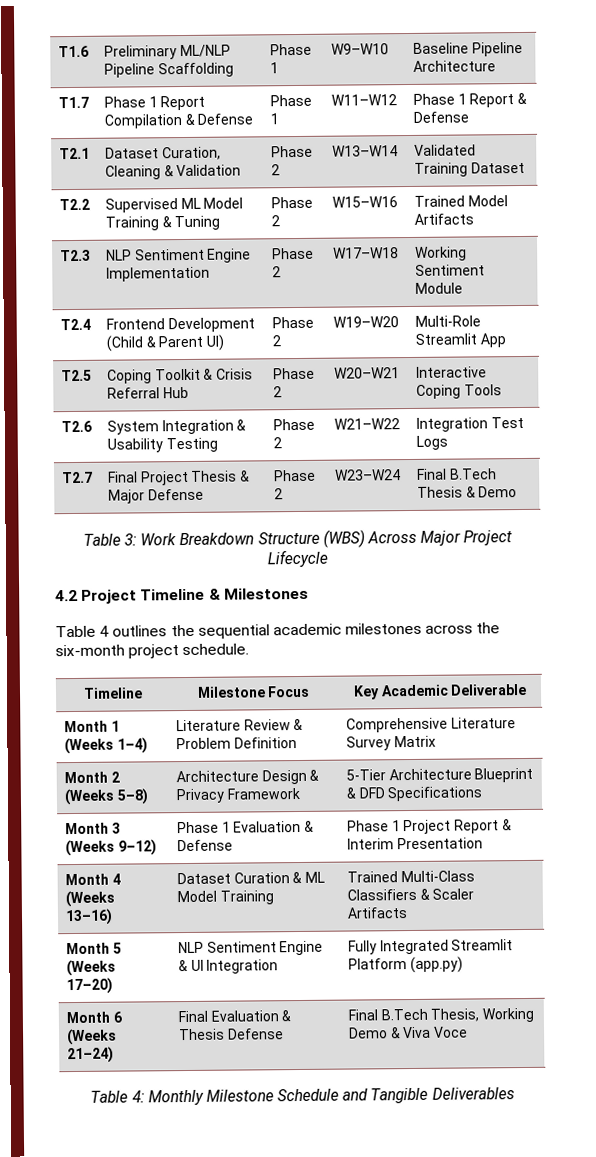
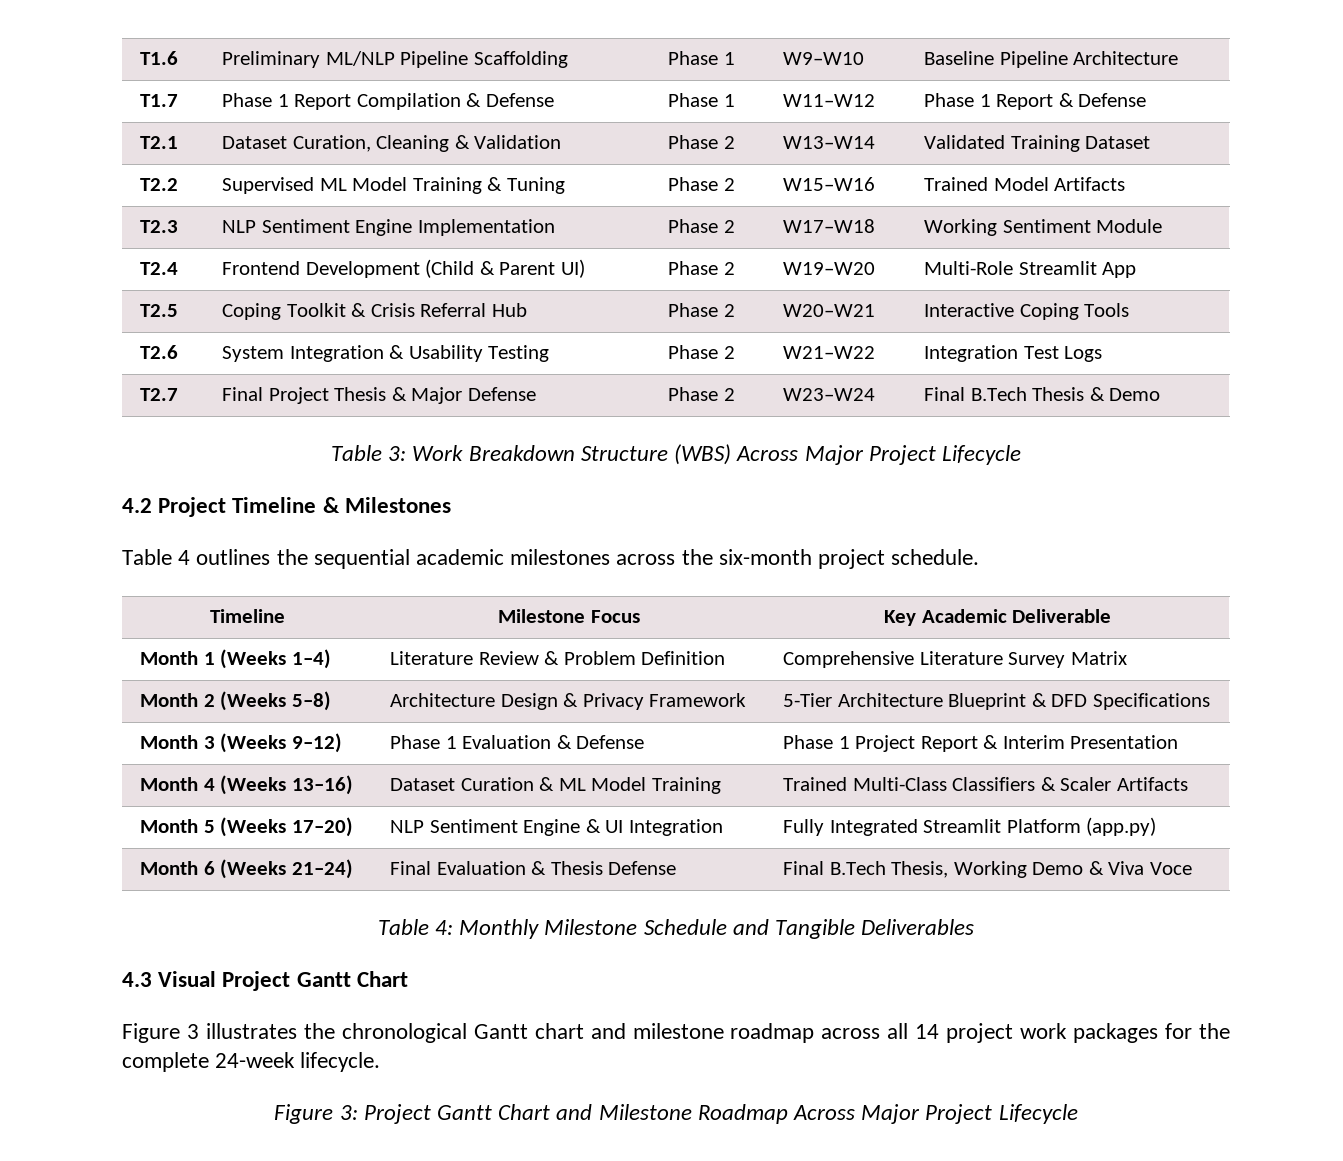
+ 4.3 Visual Project Gantt Chart
+ Figure 3 illustrates the chronological Gantt chart and milestone roadmap across all 14 project work packages for the complete 24-week lifecycle.
+ Figure 3: Project Gantt Chart and Milestone Roadmap Across Major Project Lifecycle

